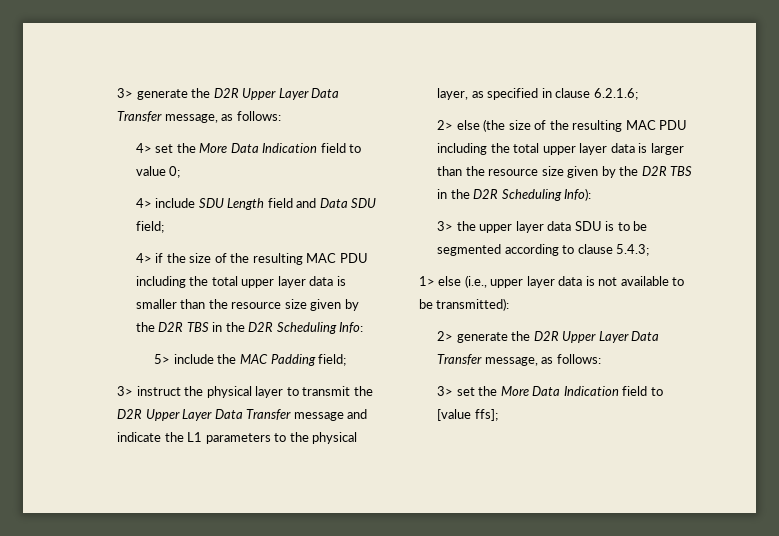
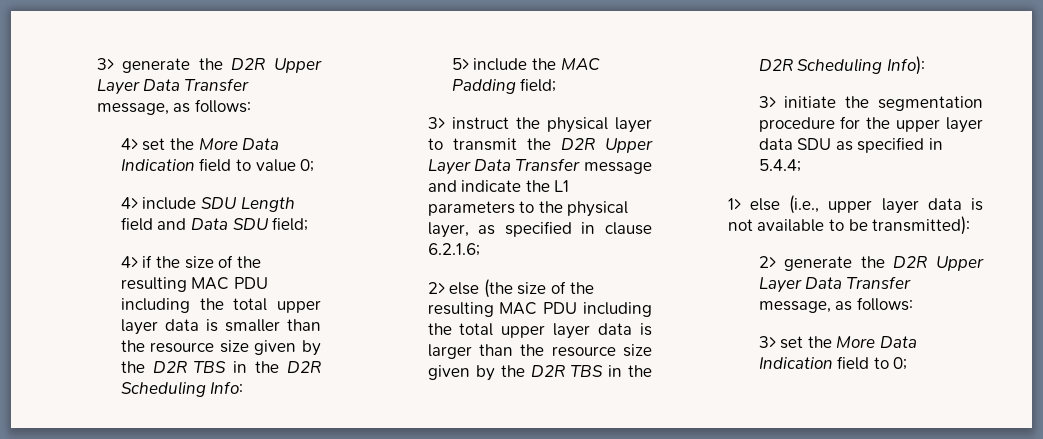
- 3> the upper layer data SDU is to be segmented according to clause 5.4.3;
+ 3> initiate the segmentation procedure for the upper layer data SDU as specified in 5.4.4;
- 3> set the More Data Indication field to [value ffs];
+ 3> set the More Data Indication field to 0;

